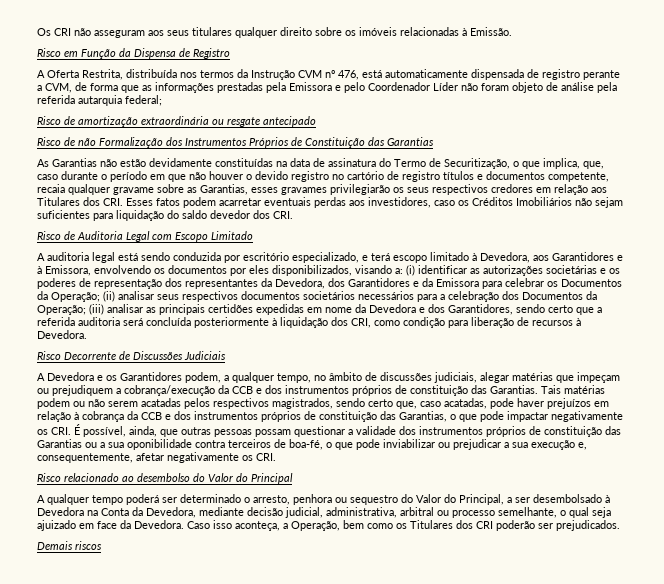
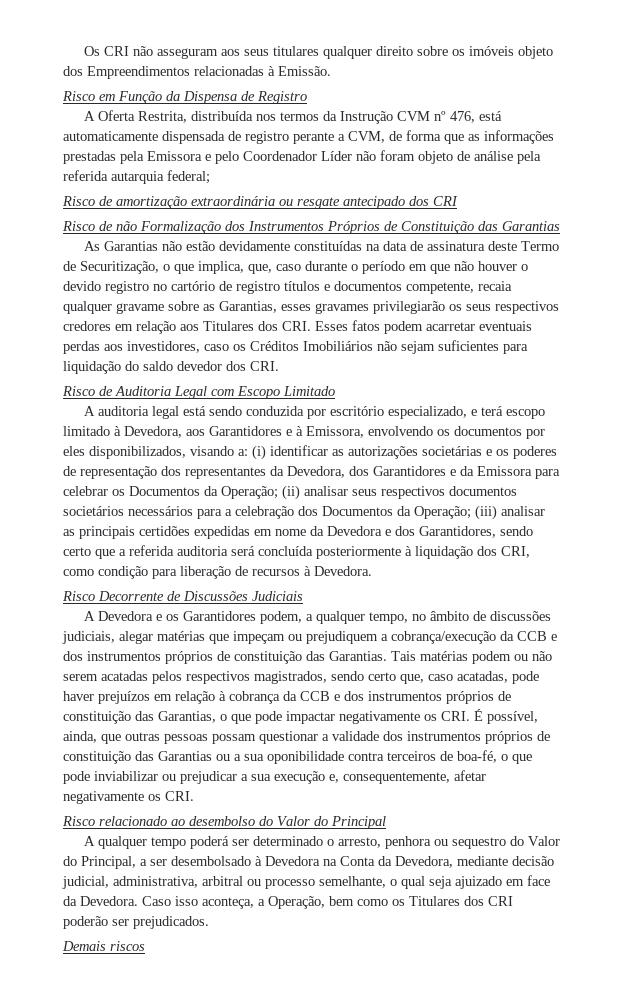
- Os CRI não asseguram aos seus titulares qualquer direito sobre os imóveis relacionadas à Emissão.
+ Os CRI não asseguram aos seus titulares qualquer direito sobre os imóveis objeto dos Empreendimentos relacionadas à Emissão.
- Risco de amortização extraordinária ou resgate antecipado
+ Risco de amortização extraordinária ou resgate antecipado dos CRI
- As Garantias não estão devidamente constituídas na data de assinatura do Termo de Securitização, o que implica, que, caso durante o período em que não houver o devido registro no cartório de registro títulos e documentos competente, recaia qualquer gravame sobre as Garantias, esses gravames privilegiarão os seus respectivos credores em relação aos Titulares dos CRI. Esses fatos podem acarretar eventuais perdas aos investidores, caso os Créditos Imobiliários não sejam suficientes para liquidação do saldo devedor dos CRI.
+ As Garantias não estão devidamente constituídas na data de assinatura deste Termo de Securitização, o que implica, que, caso durante o período em que não houver o devido registro no cartório de registro títulos e documentos competente, recaia qualquer gravame sobre as Garantias, esses gravames privilegiarão os seus respectivos credores em relação aos Titulares dos CRI. Esses fatos podem acarretar eventuais perdas aos investidores, caso os Créditos Imobiliários não sejam suficientes para liquidação do saldo devedor dos CRI.

